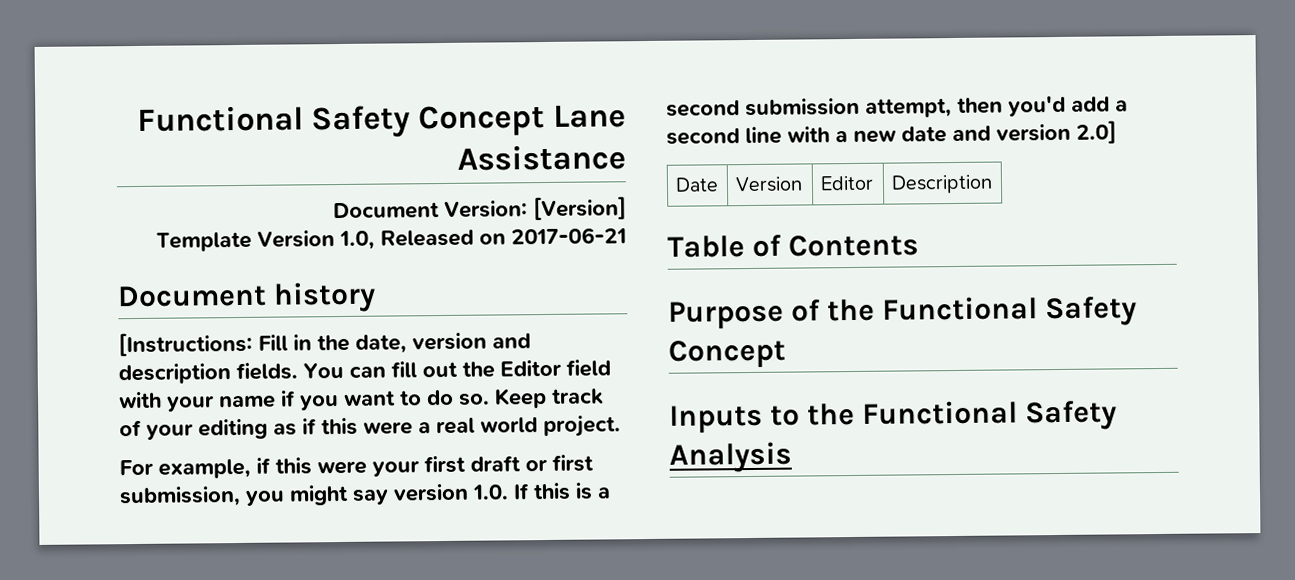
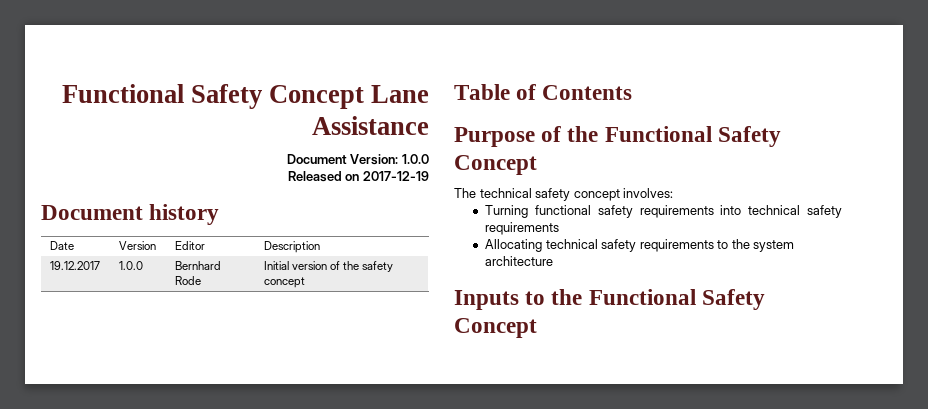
- Document Version: [Version]
- Template Version 1.0, Released on 2017-06-21
+ Document Version: 1.0.0
+ Released on 2017-12-19
- [Instructions: Fill in the date, version and description fields. You can fill out the Editor field with your name if you want to do so. Keep track of your editing as if this were a real world project.
- For example, if this were your first draft or first submission, you might say version 1.0. If this is a second submission attempt, then you'd add a second line with a new date and version 2.0]
  Date | Version | Editor | Description
+ 19.12.2017 | 1.0.0 | Bernhard Rode | Initial version of the safety concept
+ The technical safety concept involves:
+ Turning functional safety requirements into technical safety requirements
+ Allocating technical safety requirements to the system architecture
- Inputs to the Functional Safety Analysis
+ Inputs to the Functional Safety Concept

